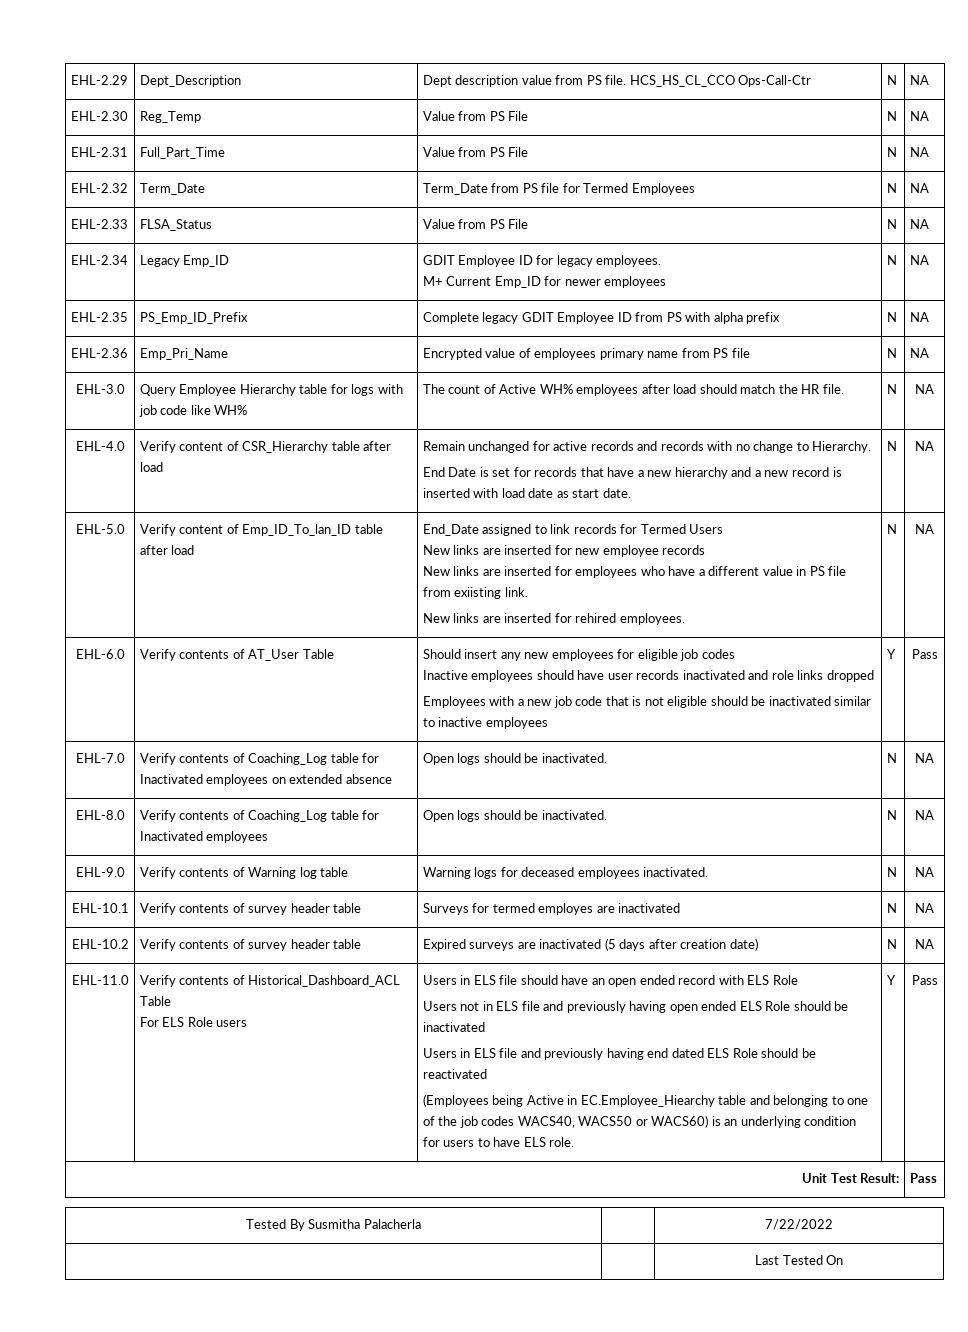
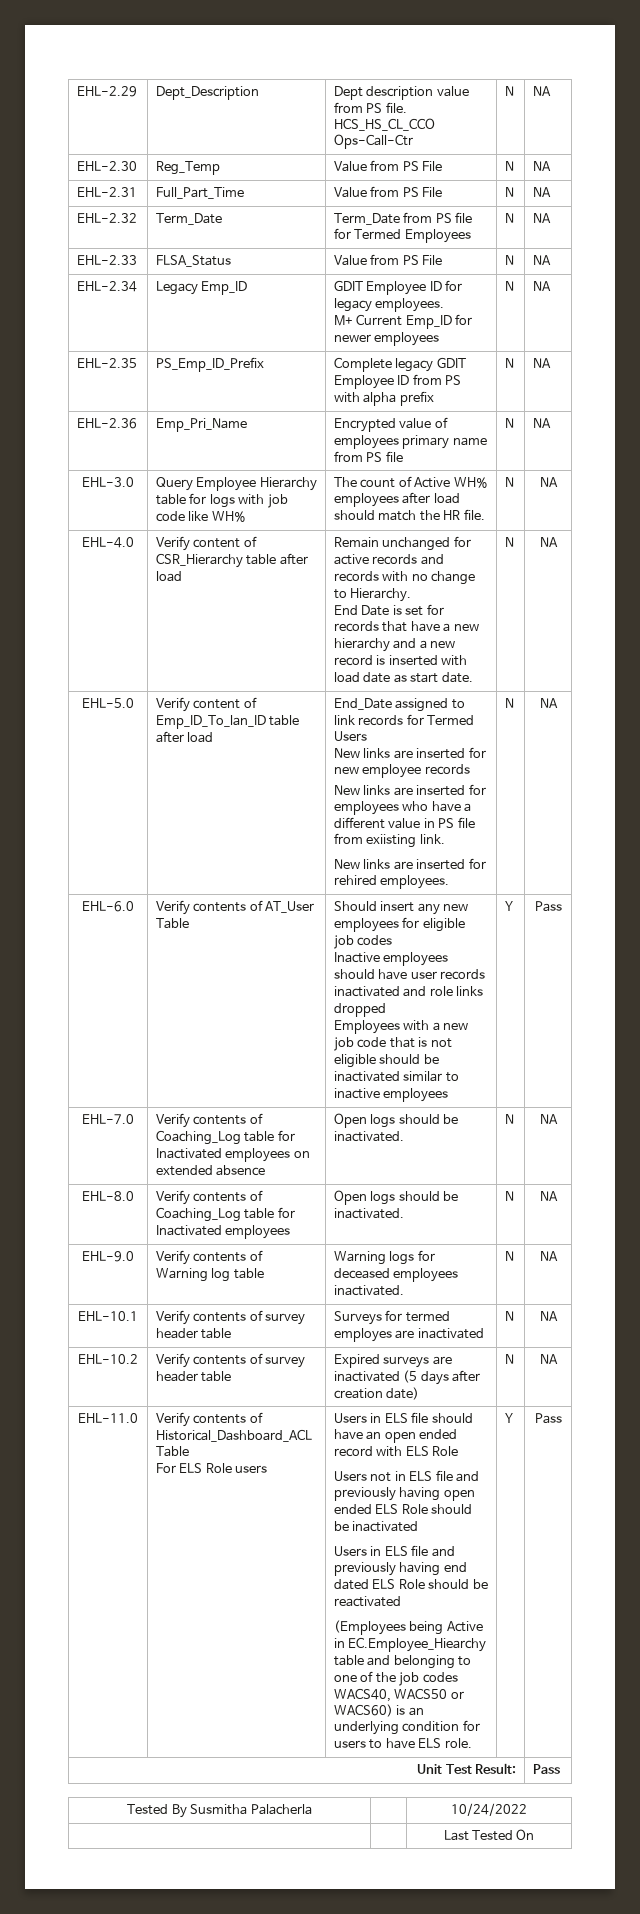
- Tested By Susmitha Palacherla | | 7/22/2022
+ Tested By Susmitha Palacherla | | 10/24/2022

